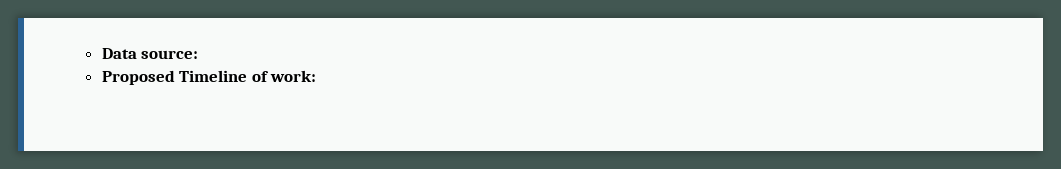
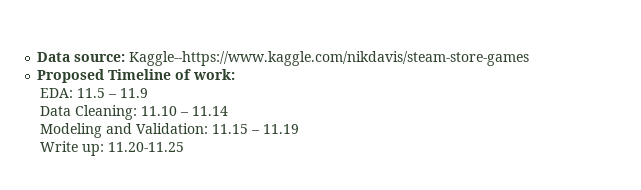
- Data source:
+ Data source: Kaggle--https://www.kaggle.com/nikdavis/steam-store-games
+ EDA: 11.5 – 11.9
+ Data Cleaning: 11.10 – 11.14
+ Modeling and Validation: 11.15 – 11.19
+ Write up: 11.20-11.25

